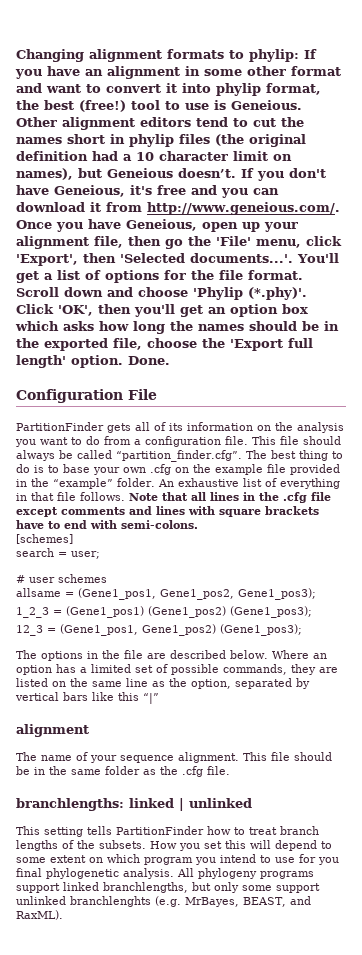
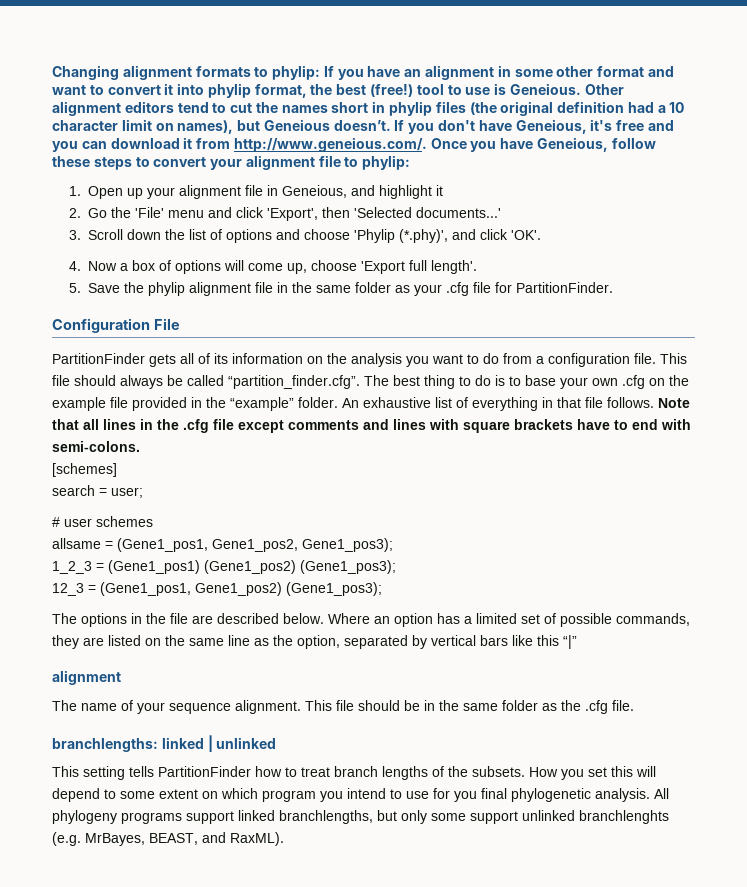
- If you don't have Geneious, it's free and you can download it from http://www.geneious.com/. Once you have Geneious, open up your alignment file, then go the 'File' menu, click 'Export', then 'Selected documents...'. You'll get a list of options for the file format. Scroll down and choose 'Phylip (*.phy)'. Click 'OK', then you'll get an option box which asks how long the names should be in the exported file, choose the 'Export full length' option. Done.
+ If you don't have Geneious, it's free and you can download it from http://www.geneious.com/. Once you have Geneious, follow these steps to convert your alignment file to phylip:
+ 1. Open up your alignment file in Geneious, and highlight it
+ 2. Go the 'File' menu and click 'Export', then 'Selected documents...'
+ 3. Scroll down the list of options and choose 'Phylip (*.phy)', and click 'OK'.
+ 4. Now a box of options will come up, choose 'Export full length'.
+ 5. Save the phylip alignment file in the same folder as your .cfg file for PartitionFinder.

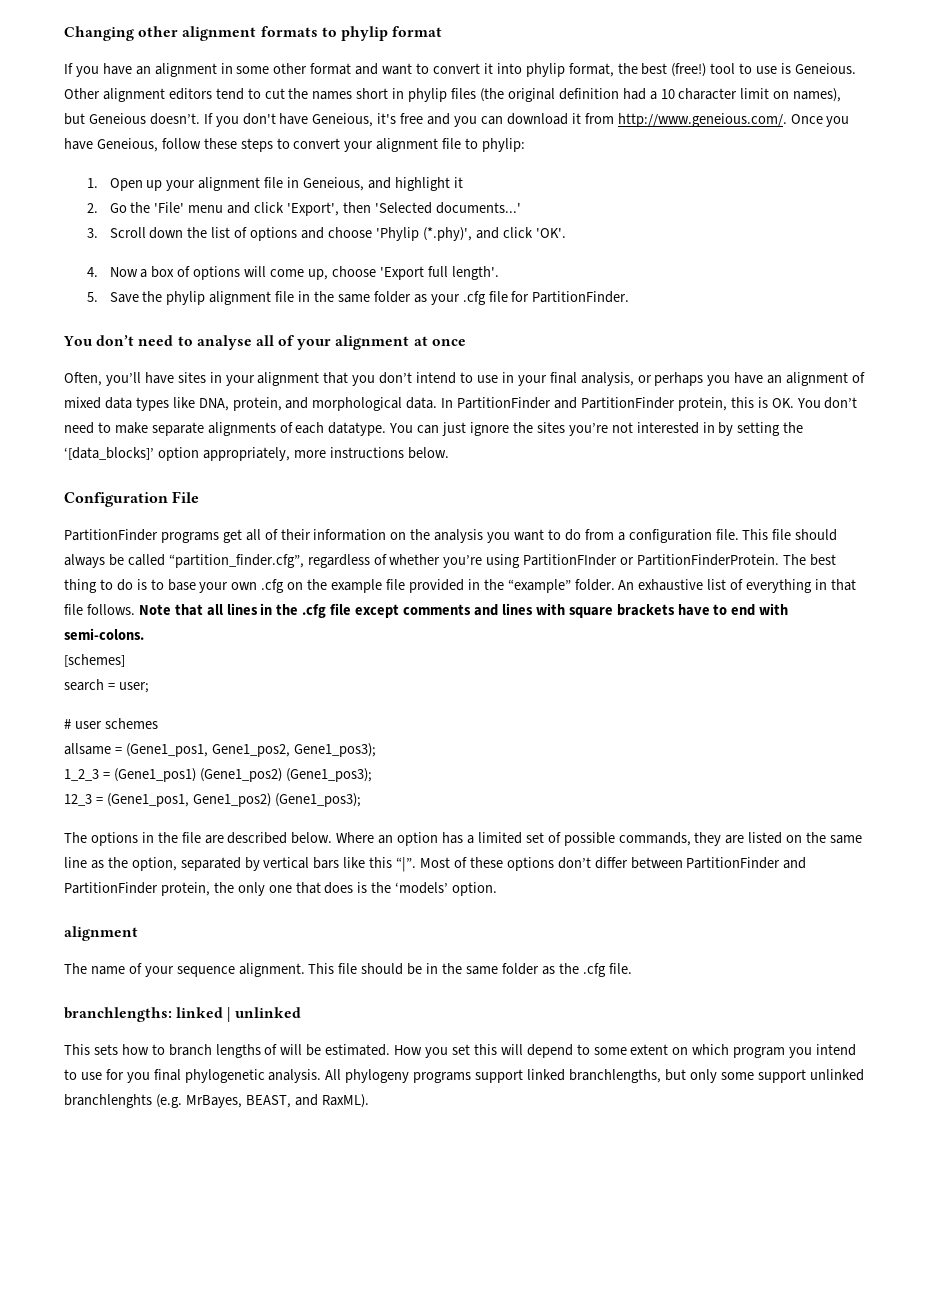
- Changing alignment formats to phylip: If you have an alignment in some other format and want to convert it into phylip format, the best (free!) tool to use is Geneious.
+ Changing other alignment formats to phylip format
+ If you have an alignment in some other format and want to convert it into phylip format, the best (free!) tool to use is Geneious.
+ You don’t need to analyse all of your alignment at once
+ Often, you’ll have sites in your alignment that you don’t intend to use in your final analysis, or perhaps you have an alignment of mixed data types like DNA, protein, and morphological data. In PartitionFinder and PartitionFinder protein, this is OK. You don’t need to make separate alignments of each datatype. You can just ignore the sites you’re not interested in by setting the ‘[data_blocks]’ option appropriately, more instructions below.
- PartitionFinder gets all of its information on the analysis you want to do from a configuration file.
+ PartitionFinder programs get all of their information on the analysis you want to do from a configuration file.
- This file should always be called “partition_finder.cfg”. The best thing to do is to base your own .cfg on the example file provided in the “example” folder.
+ This file should always be called “partition_finder.cfg”, regardless of whether you’re using PartitionFInder or PartitionFinderProtein. The best thing to do is to base your own .cfg on the example file provided in the “example” folder.
- Where an option has a limited set of possible commands, they are listed on the same line as the option, separated by vertical bars like this “|”
+ Where an option has a limited set of possible commands, they are listed on the same line as the option, separated by vertical bars like this “|”. Most of these options don’t differ between PartitionFinder and PartitionFinder protein, the only one that does is the ‘models’ option.
- This setting tells PartitionFinder how to treat branch lengths of the subsets.
+ This sets how to branch lengths of will be estimated.

